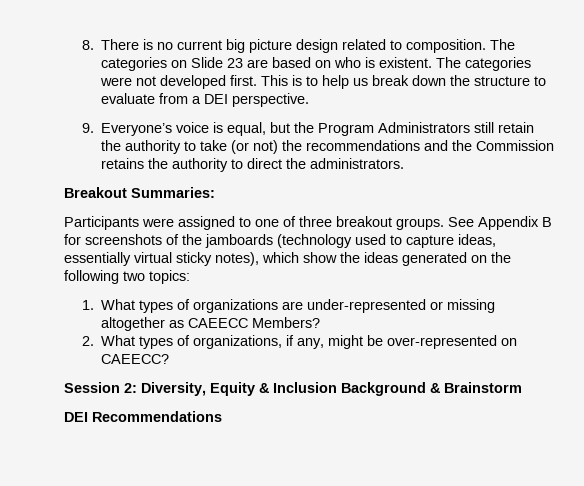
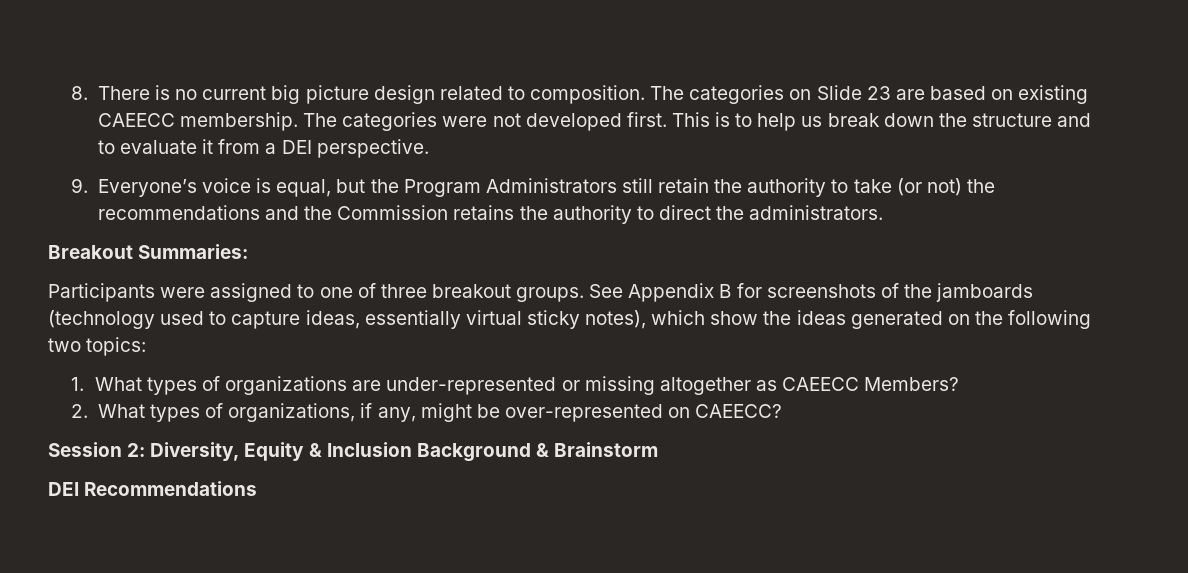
- The categories on Slide 23 are based on who is existent.
+ The categories on Slide 23 are based on existing CAEECC membership.
- This is to help us break down the structure to evaluate from a DEI perspective.
+ This is to help us break down the structure and to evaluate it from a DEI perspective.

